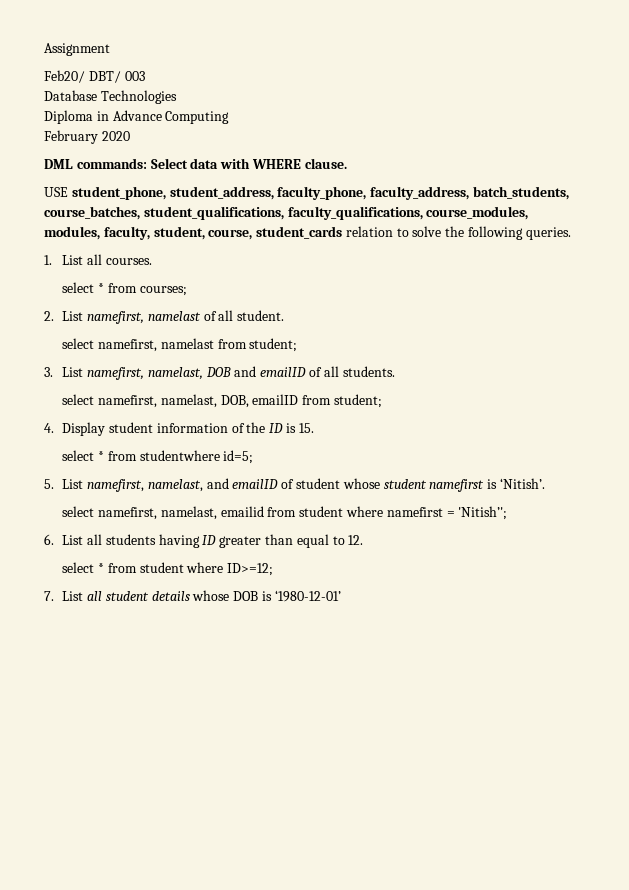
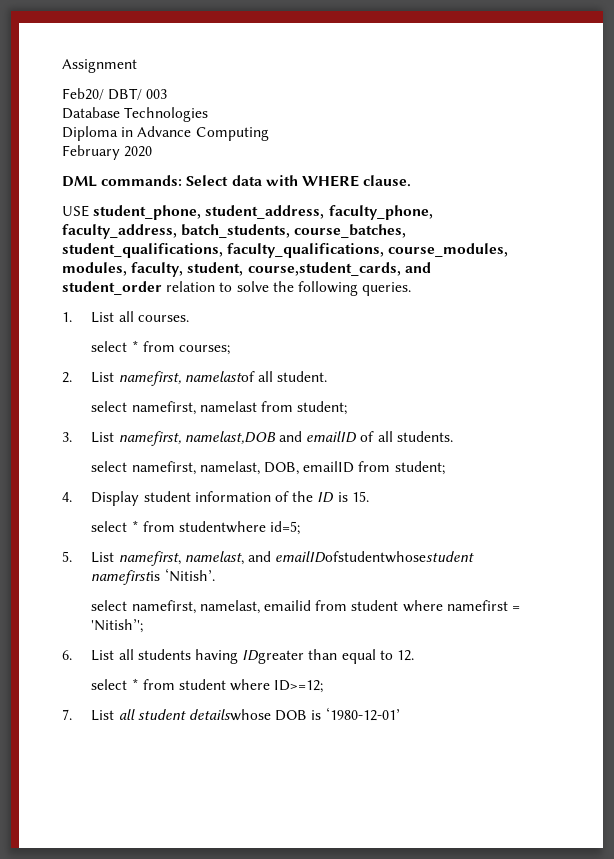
- USE student_phone, student_address, faculty_phone, faculty_address, batch_students, course_batches, student_qualifications, faculty_qualifications, course_modules, modules, faculty, student, course, student_cards relation to solve the following queries.
+ USE student_phone, student_address, faculty_phone, faculty_address, batch_students, course_batches, student_qualifications, faculty_qualifications, course_modules, modules, faculty, student, course,student_cards, and student_order relation to solve the following queries.
- 2. List namefirst, namelast of all student.
+ 2. List namefirst, namelastof all student.
- 3. List namefirst, namelast, DOB and emailID of all students.
+ 3. List namefirst, namelast,DOB and emailID of all students.
- 5. List namefirst, namelast, and emailID of student whose student namefirst is ‘Nitish’.
+ 5. List namefirst, namelast, and emailIDofstudentwhosestudent namefirstis ‘Nitish’.
- 6. List all students having ID greater than equal to 12.
+ 6. List all students having IDgreater than equal to 12.
- 7. List all student details whose DOB is ‘1980-12-01’
+ 7. List all student detailswhose DOB is ‘1980-12-01’

